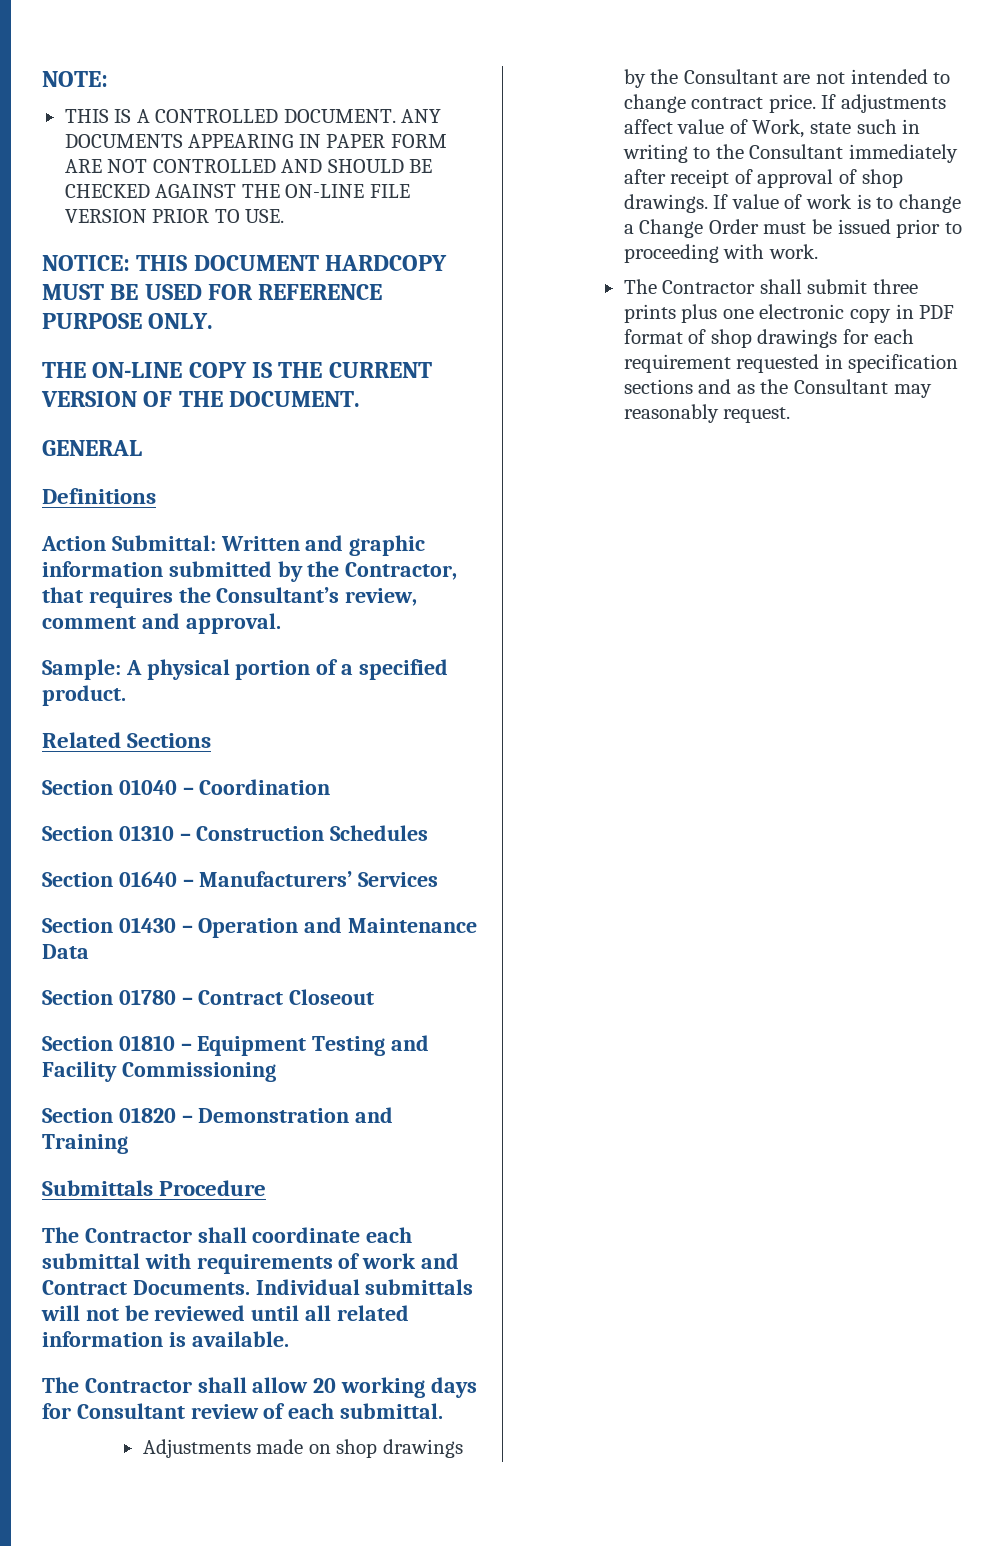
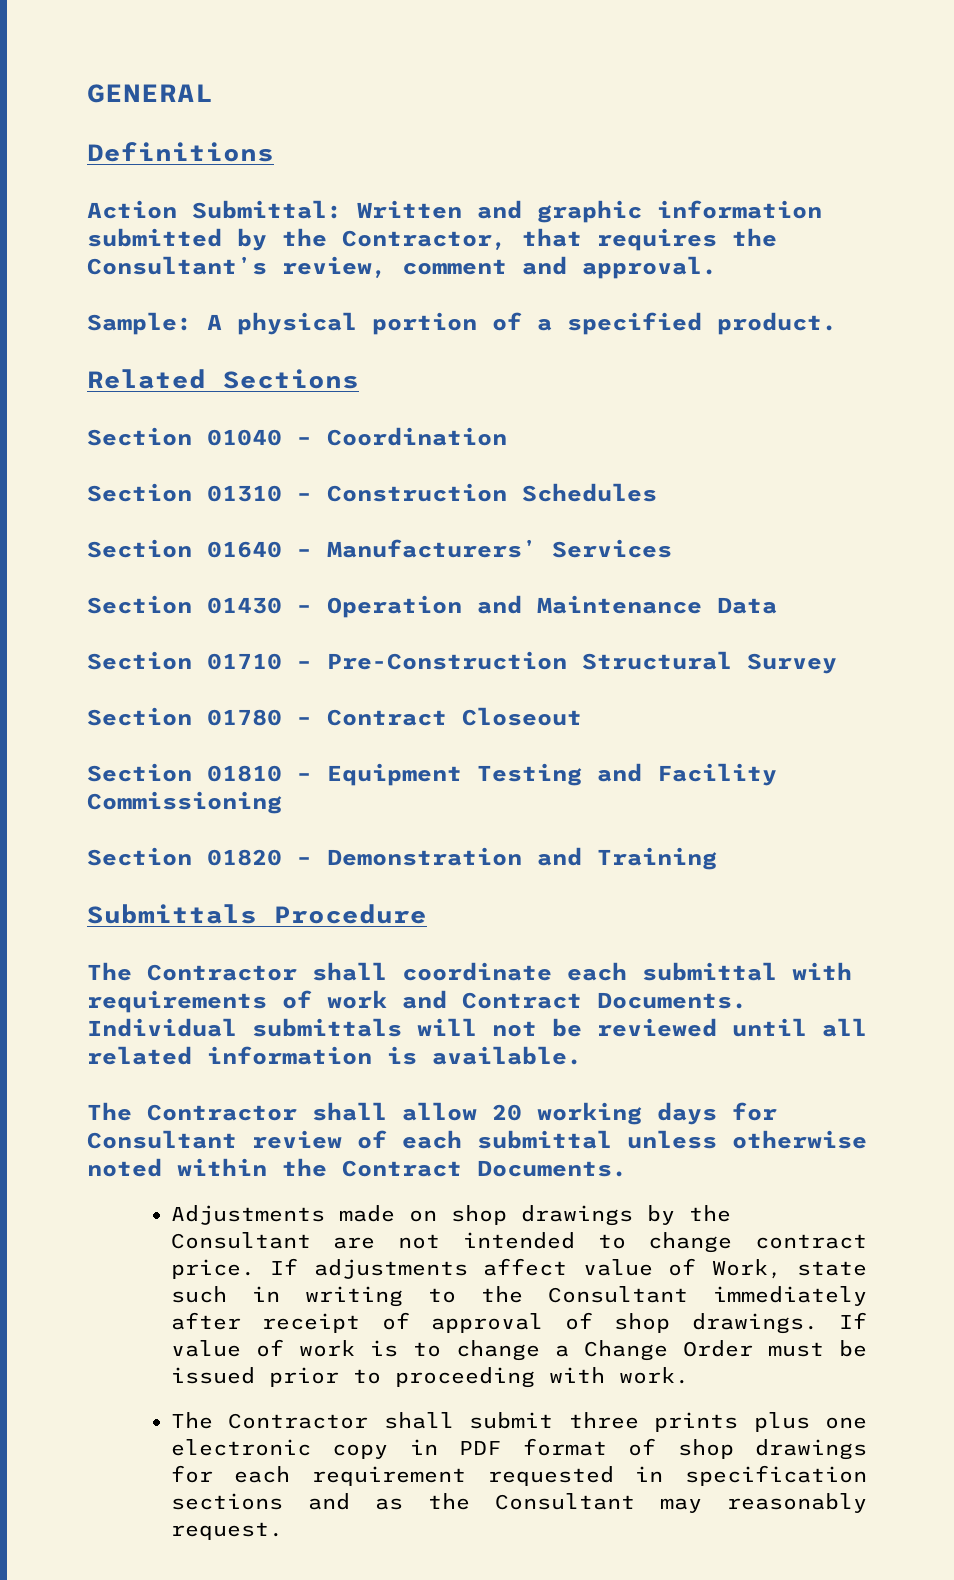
- NOTE:
- THIS IS A CONTROLLED DOCUMENT. ANY DOCUMENTS APPEARING IN PAPER FORM ARE NOT CONTROLLED AND SHOULD BE CHECKED AGAINST THE ON-LINE FILE VERSION PRIOR TO USE.
- NOTICE: THIS DOCUMENT HARDCOPY MUST BE USED FOR REFERENCE PURPOSE ONLY.
- THE ON-LINE COPY IS THE CURRENT VERSION OF THE DOCUMENT.
+ Section 01710 – Pre-Construction Structural Survey
- The Contractor shall allow 20 working days for Consultant review of each submittal.
+ The Contractor shall allow 20 working days for Consultant review of each submittal unless otherwise noted within the Contract Documents.

